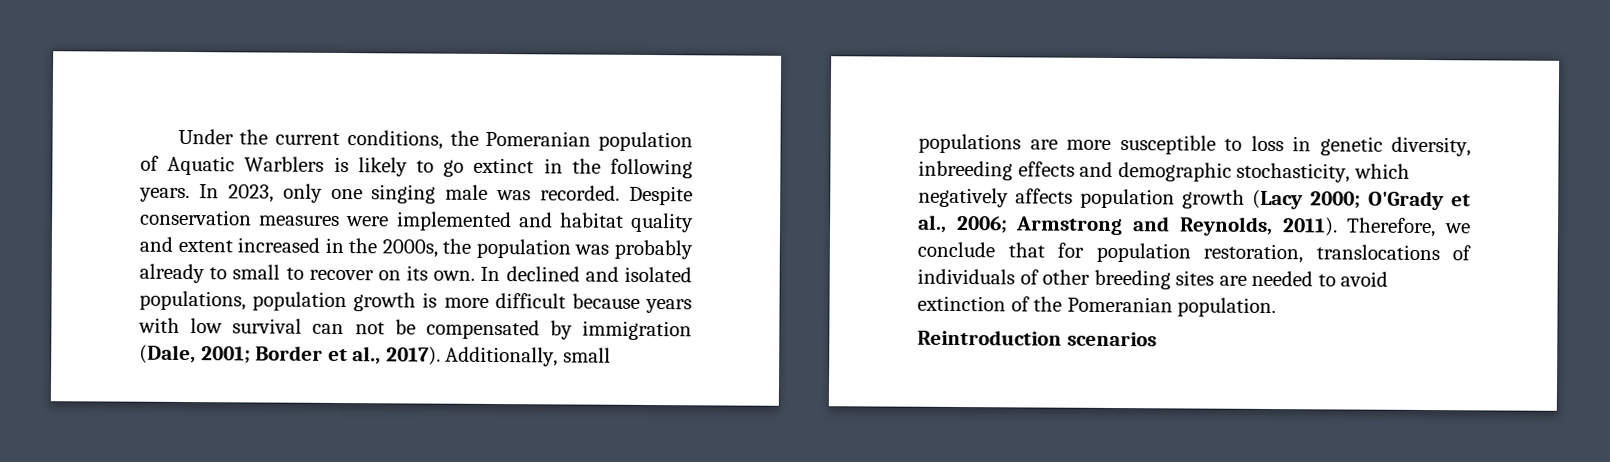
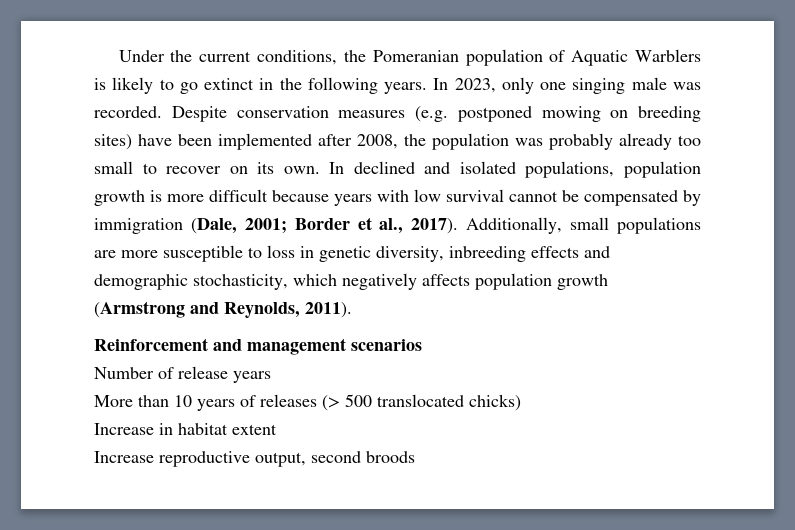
- Despite conservation measures were implemented and habitat quality and extent increased in the 2000s, the population was probably already to small to recover on its own.
+ Despite conservation measures (e.g. postponed mowing on breeding sites) have been implemented after 2008, the population was probably already too small to recover on its own.
- In declined and isolated populations, population growth is more difficult because years with low survival can not be compensated by immigration (Dale, 2001; Border et al., 2017).
+ In declined and isolated populations, population growth is more difficult because years with low survival cannot be compensated by immigration (Dale, 2001; Border et al., 2017).
- Additionally, small populations are more susceptible to loss in genetic diversity, inbreeding effects and demographic stochasticity, which negatively affects population growth (Lacy 2000; O'Grady et al., 2006; Armstrong and Reynolds, 2011). Therefore, we conclude that for population restoration, translocations of individuals of other breeding sites are needed to avoid extinction of the Pomeranian population.
- Reintroduction scenarios
+ Additionally, small populations are more susceptible to loss in genetic diversity, inbreeding effects and demographic stochasticity, which negatively affects population growth (Armstrong and Reynolds, 2011).
+ Reinforcement and management scenarios
+ Number of release years
+ More than 10 years of releases (> 500 translocated chicks)
+ Increase in habitat extent
+ Increase reproductive output, second broods

